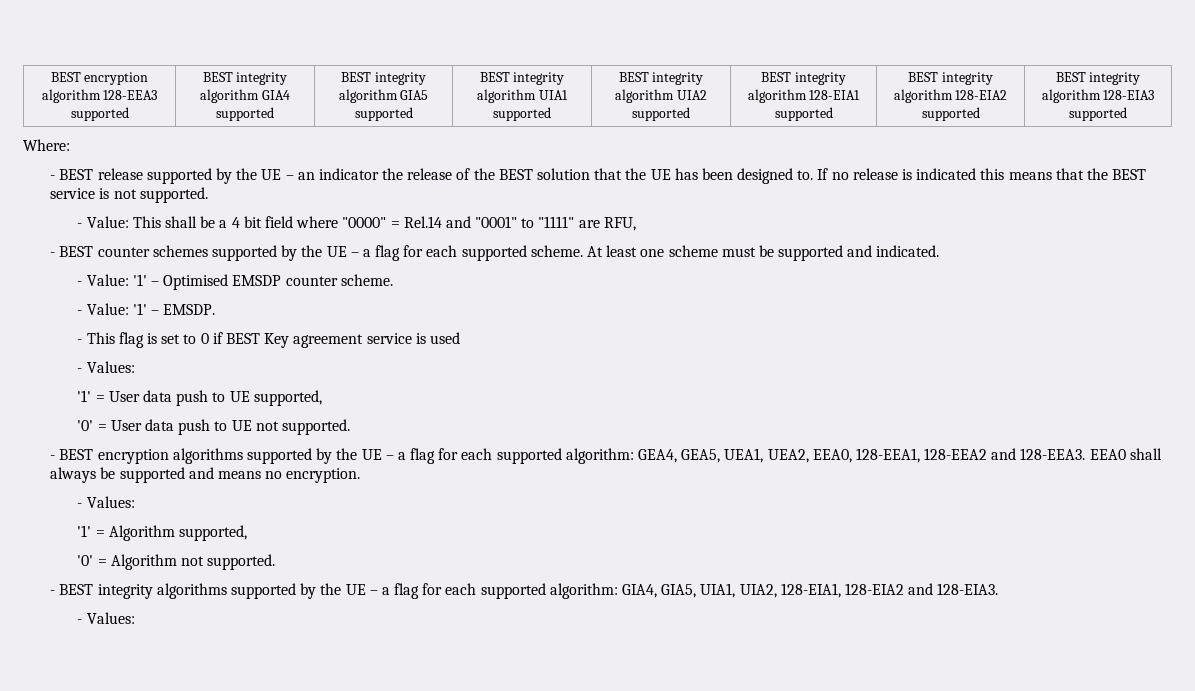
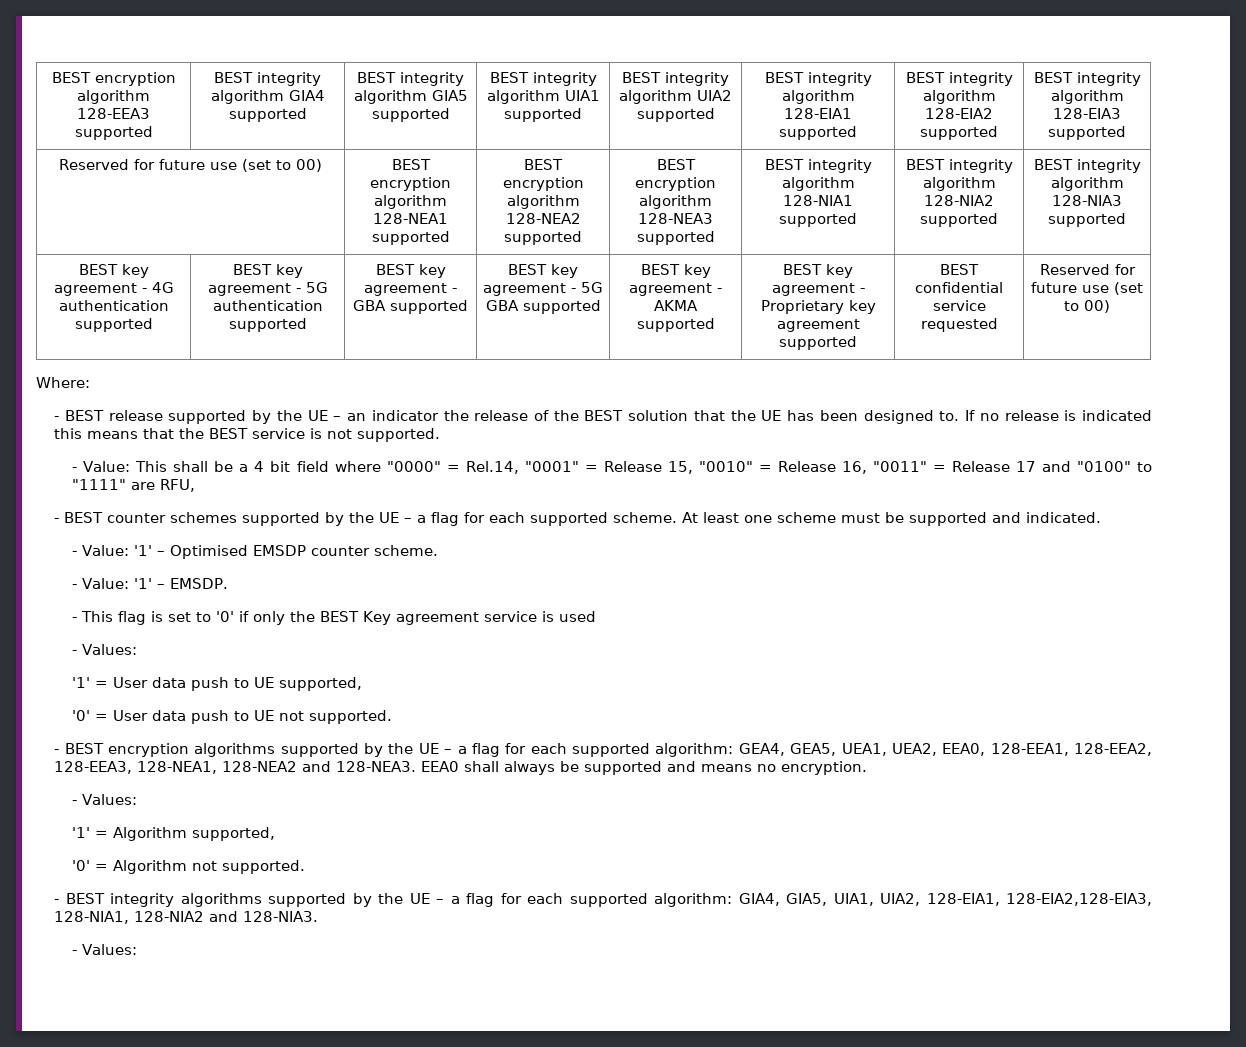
+ Reserved for future use (set to 00) | BEST encryption algorithm 128-NEA1 supported | BEST encryption algorithm 128-NEA2 supported | BEST encryption algorithm 128-NEA3 supported | BEST integrity algorithm 128-NIA1 supported | BEST integrity algorithm 128-NIA2 supported | BEST integrity algorithm 128-NIA3 supported
+ BEST key agreement - 4G authentication supported | BEST key agreement - 5G authentication supported | BEST key agreement - GBA supported | BEST key agreement - 5G GBA supported | BEST key agreement - AKMA supported | BEST key agreement - Proprietary key agreement supported | BEST confidential service requested | Reserved for future use (set to 00)
- - Value: This shall be a 4 bit field where "0000" = Rel.14 and "0001" to "1111" are RFU,
+ - Value: This shall be a 4 bit field where "0000" = Rel.14, "0001" = Release 15, "0010" = Release 16, "0011" = Release 17 and "0100" to "1111" are RFU,
- - This flag is set to 0 if BEST Key agreement service is used
+ - This flag is set to '0' if only the BEST Key agreement service is used
- - BEST encryption algorithms supported by the UE – a flag for each supported algorithm: GEA4, GEA5, UEA1, UEA2, EEA0, 128-EEA1, 128-EEA2 and 128-EEA3.
+ - BEST encryption algorithms supported by the UE – a flag for each supported algorithm: GEA4, GEA5, UEA1, UEA2, EEA0, 128-EEA1, 128-EEA2, 128-EEA3, 128-NEA1, 128-NEA2 and 128-NEA3.
- - BEST integrity algorithms supported by the UE – a flag for each supported algorithm: GIA4, GIA5, UIA1, UIA2, 128-EIA1, 128-EIA2 and 128-EIA3.
+ - BEST integrity algorithms supported by the UE – a flag for each supported algorithm: GIA4, GIA5, UIA1, UIA2, 128-EIA1, 128-EIA2,128-EIA3, 128-NIA1, 128-NIA2 and 128-NIA3.

